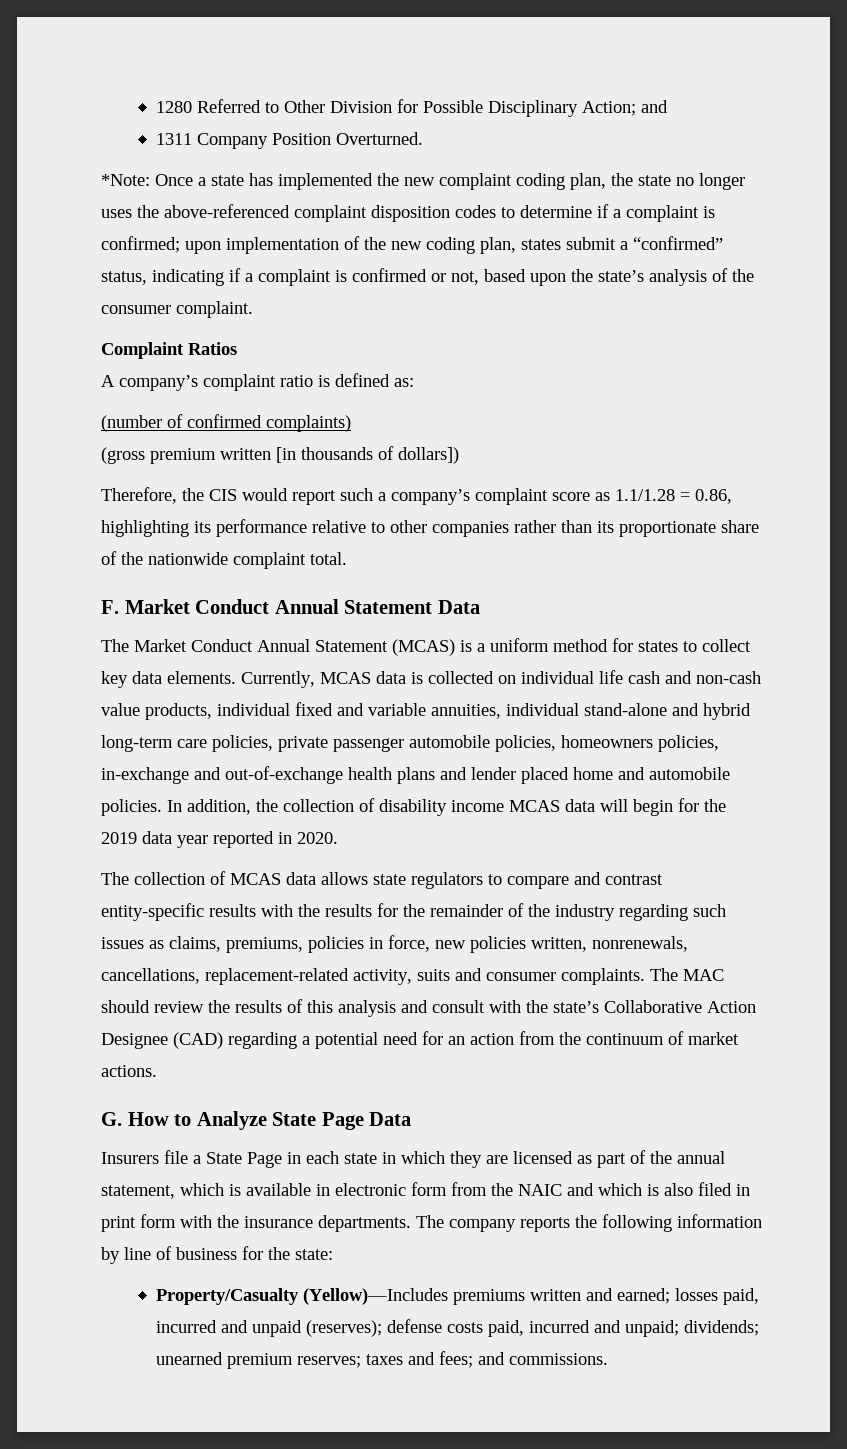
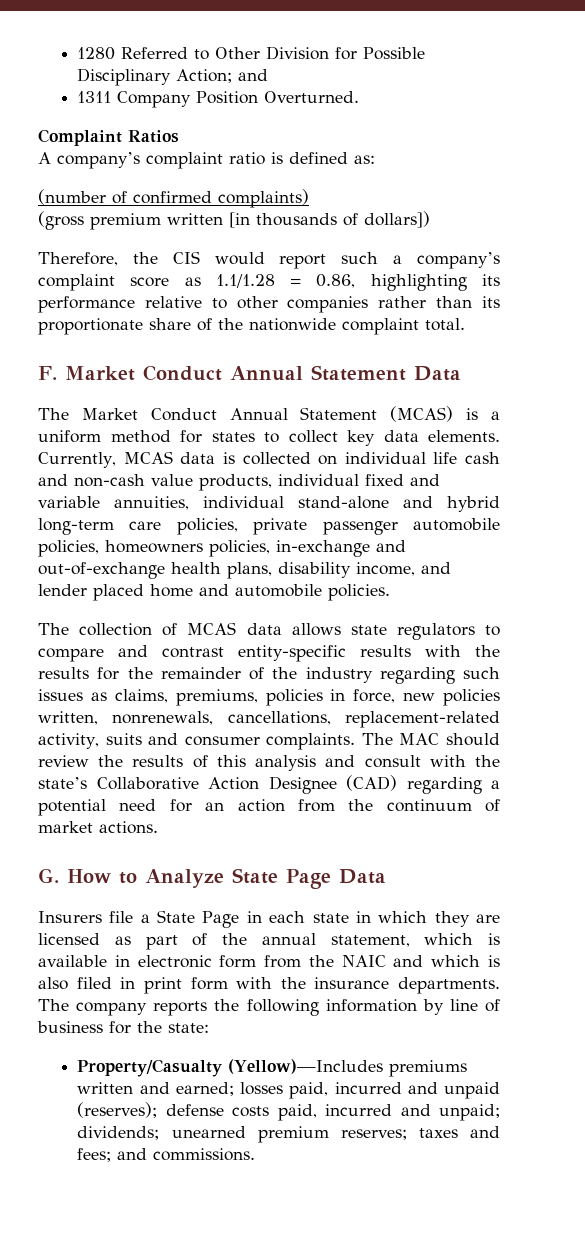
- *Note: Once a state has implemented the new complaint coding plan, the state no longer uses the above-referenced complaint disposition codes to determine if a complaint is confirmed; upon implementation of the new coding plan, states submit a “confirmed” status, indicating if a complaint is confirmed or not, based upon the state’s analysis of the consumer complaint.
- Currently, MCAS data is collected on individual life cash and non-cash value products, individual fixed and variable annuities, individual stand-alone and hybrid long-term care policies, private passenger automobile policies, homeowners policies, in-exchange and out-of-exchange health plans and lender placed home and automobile policies. In addition, the collection of disability income MCAS data will begin for the 2019 data year reported in 2020.
+ Currently, MCAS data is collected on individual life cash and non-cash value products, individual fixed and variable annuities, individual stand-alone and hybrid long-term care policies, private passenger automobile policies, homeowners policies, in-exchange and out-of-exchange health plans, disability income, and lender placed home and automobile policies.

